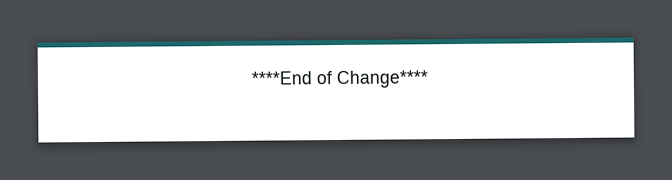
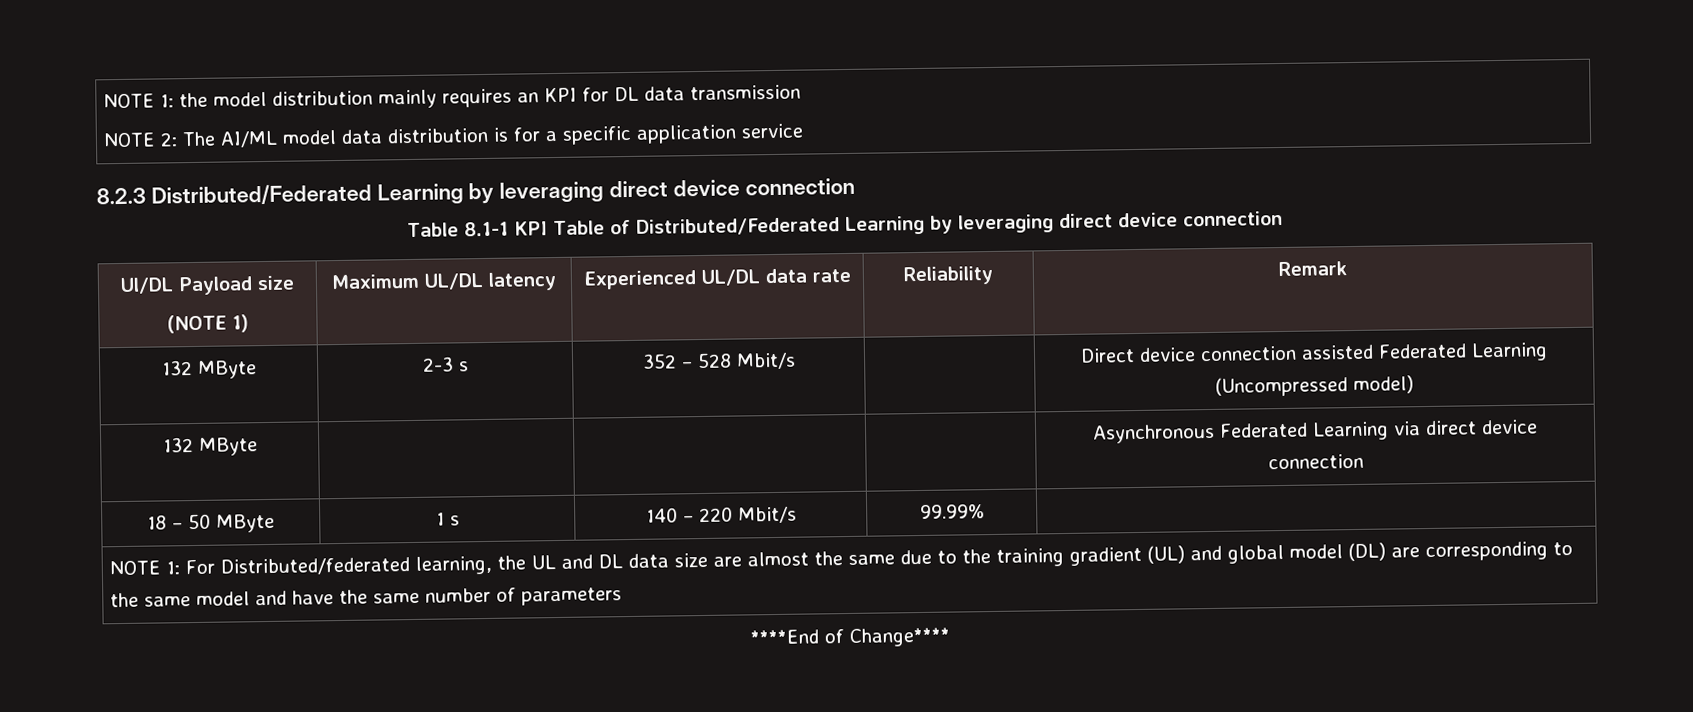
+ NOTE 1: the model distribution mainly requires an KPI for DL data transmission
+ NOTE 2: The AI/ML model data distribution is for a specific application service
+ 8.2.3 Distributed/Federated Learning by leveraging direct device connection
+ Table 8.1-1 KPI Table of Distributed/Federated Learning by leveraging direct device connection
+ Ul/DL Payload size
+ (NOTE 1) | Maximum UL/DL latency | Experienced UL/DL data rate | Reliability | Remark
+ 132 MByte | 2-3 s | 352 – 528 Mbit/s | | Direct device connection assisted Federated Learning (Uncompressed model)
+ 132 MByte | | | | Asynchronous Federated Learning via direct device connection
+ 18 – 50 MByte | 1 s | 140 – 220 Mbit/s | 99.99% |
+ NOTE 1: For Distributed/federated learning, the UL and DL data size are almost the same due to the training gradient (UL) and global model (DL) are corresponding to the same model and have the same number of parameters

